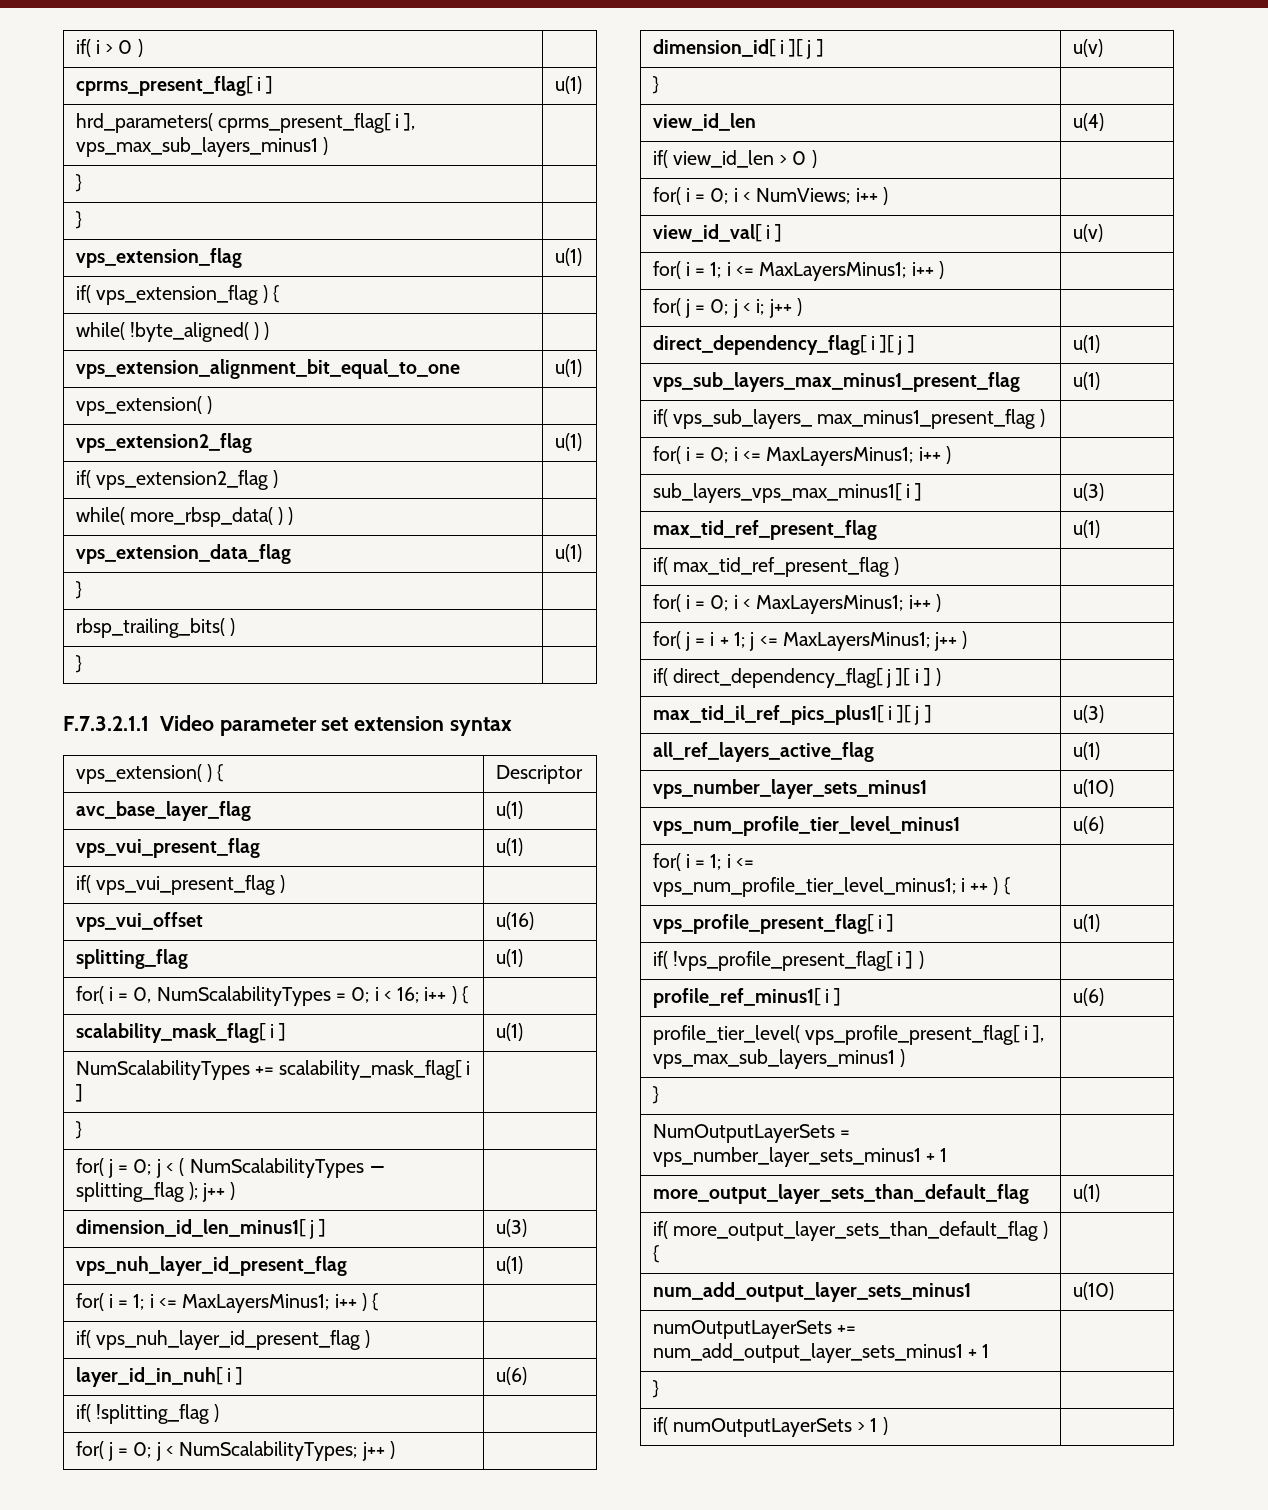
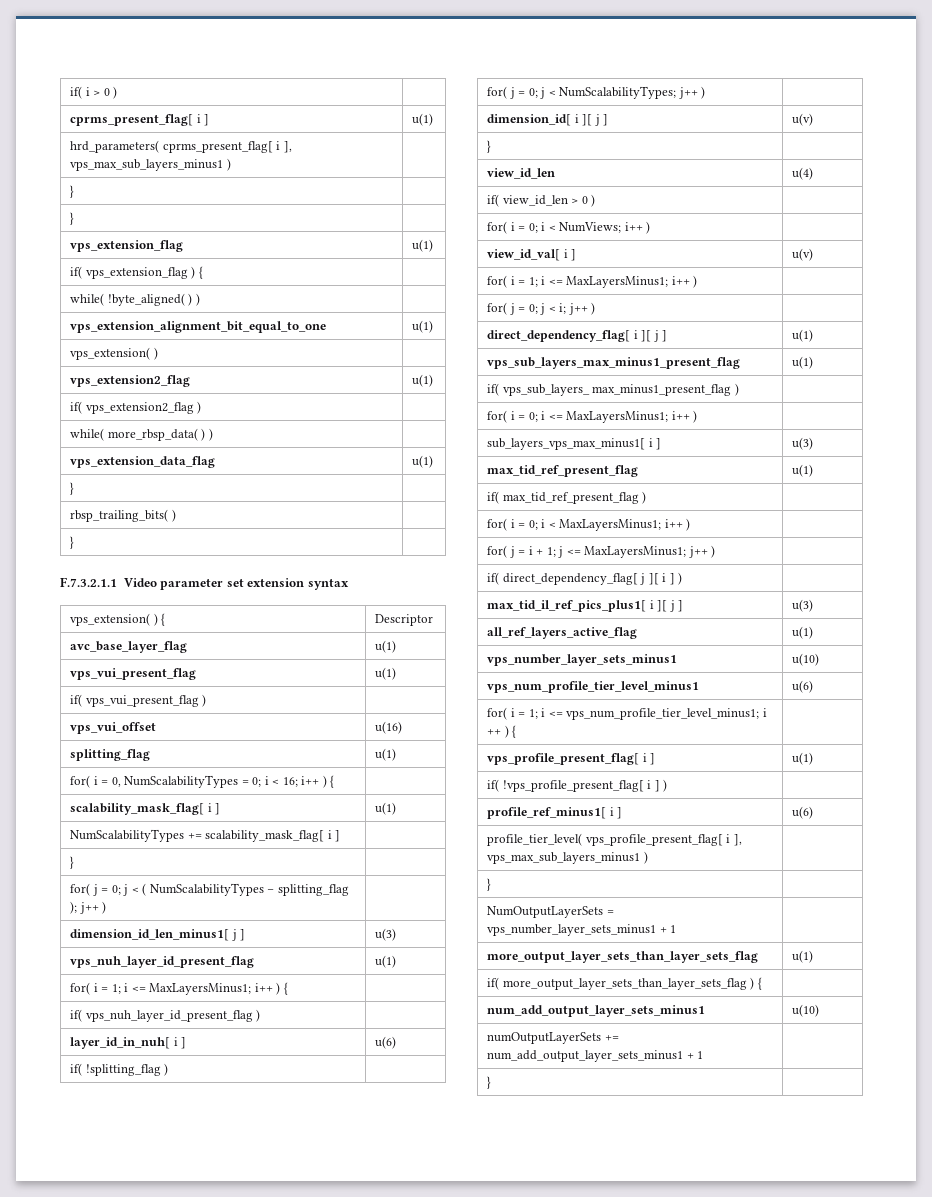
- more_output_layer_sets_than_default_flag | u(1)
- if( more_output_layer_sets_than_default_flag ) { |
+ more_output_layer_sets_than_layer_sets_flag | u(1)
+ if( more_output_layer_sets_than_layer_sets_flag ) { |
- if( numOutputLayerSets > 1 ) |

